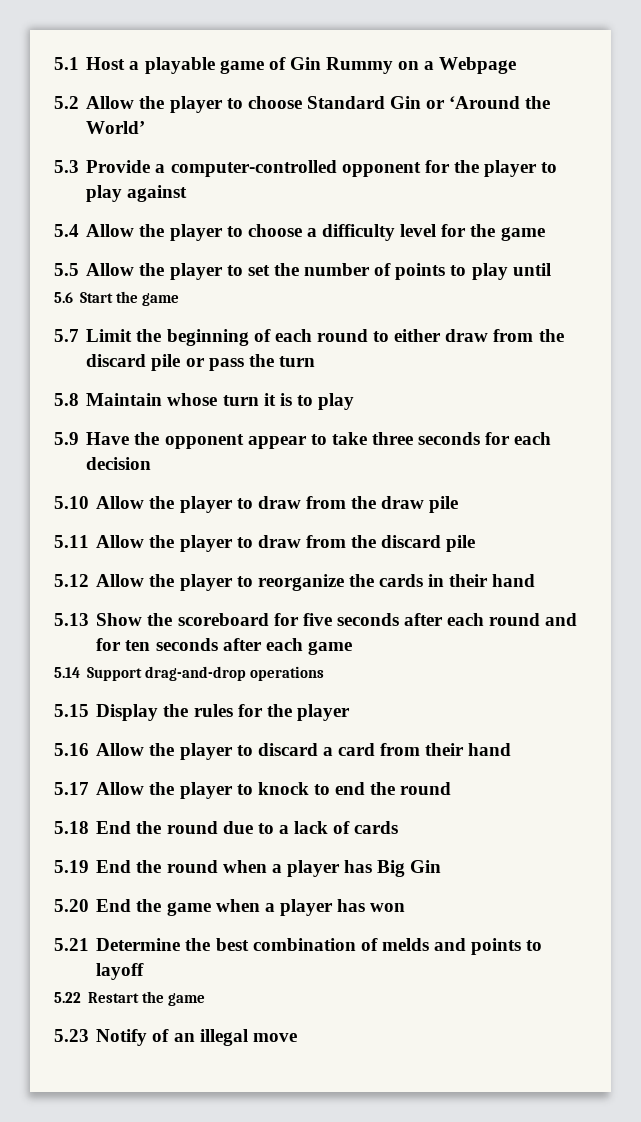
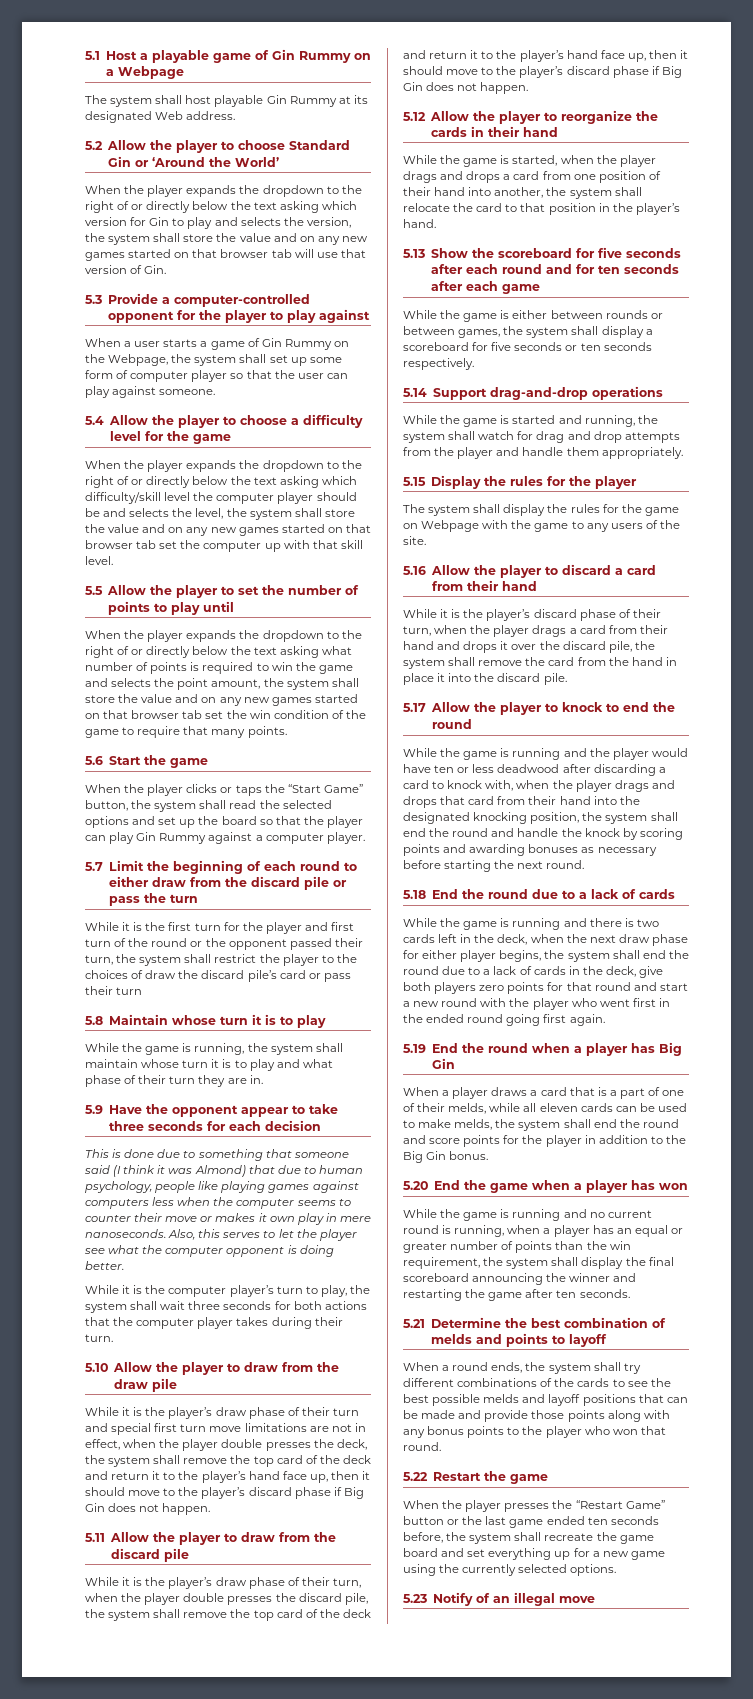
+ The system shall host playable Gin Rummy at its designated Web address.
+ When the player expands the dropdown to the right of or directly below the text asking which version for Gin to play and selects the version, the system shall store the value and on any new games started on that browser tab will use that version of Gin.
+ When a user starts a game of Gin Rummy on the Webpage, the system shall set up some form of computer player so that the user can play against someone.
+ When the player expands the dropdown to the right of or directly below the text asking which difficulty/skill level the computer player should be and selects the level, the system shall store the value and on any new games started on that browser tab set the computer up with that skill level.
+ When the player expands the dropdown to the right of or directly below the text asking what number of points is required to win the game and selects the point amount, the system shall store the value and on any new games started on that browser tab set the win condition of the game to require that many points.
  5.6 Start the game
+ When the player clicks or taps the “Start Game” button, the system shall read the selected options and set up the board so that the player can play Gin Rummy against a computer player.
+ While it is the first turn for the player and first turn of the round or the opponent passed their turn, the system shall restrict the player to the choices of draw the discard pile’s card or pass their turn
+ While the game is running, the system shall maintain whose turn it is to play and what phase of their turn they are in.
+ This is done due to something that someone said (I think it was Almond) that due to human psychology, people like playing games against computers less when the computer seems to counter their move or makes it own play in mere nanoseconds. Also, this serves to let the player see what the computer opponent is doing better.
+ While it is the computer player’s turn to play, the system shall wait three seconds for both actions that the computer player takes during their turn.
+ While it is the player’s draw phase of their turn and special first turn move limitations are not in effect, when the player double presses the deck, the system shall remove the top card of the deck and return it to the player’s hand face up, then it should move to the player’s discard phase if Big Gin does not happen.
+ While it is the player’s draw phase of their turn, when the player double presses the discard pile, the system shall remove the top card of the deck and return it to the player’s hand face up, then it should move to the player’s discard phase if Big Gin does not happen.
+ While the game is started, when the player drags and drops a card from one position of their hand into another, the system shall relocate the card to that position in the player’s hand.
+ While the game is either between rounds or between games, the system shall display a scoreboard for five seconds or ten seconds respectively.
  5.14 Support drag-and-drop operations
+ While the game is started and running, the system shall watch for drag and drop attempts from the player and handle them appropriately.
+ The system shall display the rules for the game on Webpage with the game to any users of the site.
+ While it is the player’s discard phase of their turn, when the player drags a card from their hand and drops it over the discard pile, the system shall remove the card from the hand in place it into the discard pile.
+ While the game is running and the player would have ten or less deadwood after discarding a card to knock with, when the player drags and drops that card from their hand into the designated knocking position, the system shall end the round and handle the knock by scoring points and awarding bonuses as necessary before starting the next round.
+ While the game is running and there is two cards left in the deck, when the next draw phase for either player begins, the system shall end the round due to a lack of cards in the deck, give both players zero points for that round and start a new round with the player who went first in the ended round going first again.
+ When a player draws a card that is a part of one of their melds, while all eleven cards can be used to make melds, the system shall end the round and score points for the player in addition to the Big Gin bonus.
+ While the game is running and no current round is running, when a player has an equal or greater number of points than the win requirement, the system shall display the final scoreboard announcing the winner and restarting the game after ten seconds.
+ When a round ends, the system shall try different combinations of the cards to see the best possible melds and layoff positions that can be made and provide those points along with any bonus points to the player who won that round.
  5.22 Restart the game
+ When the player presses the “Restart Game” button or the last game ended ten seconds before, the system shall recreate the game board and set everything up for a new game using the currently selected options.

